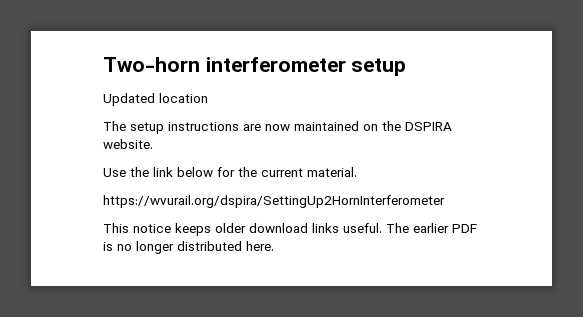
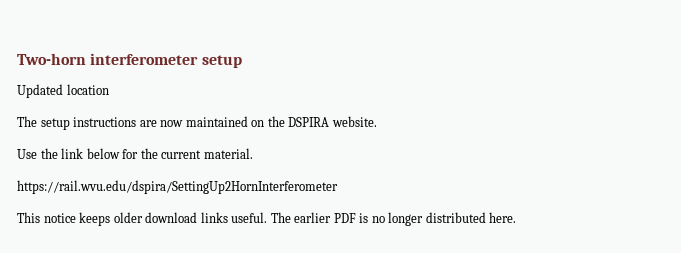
- https://wvurail.org/dspira/SettingUp2HornInterferometer
+ https://rail.wvu.edu/dspira/SettingUp2HornInterferometer

